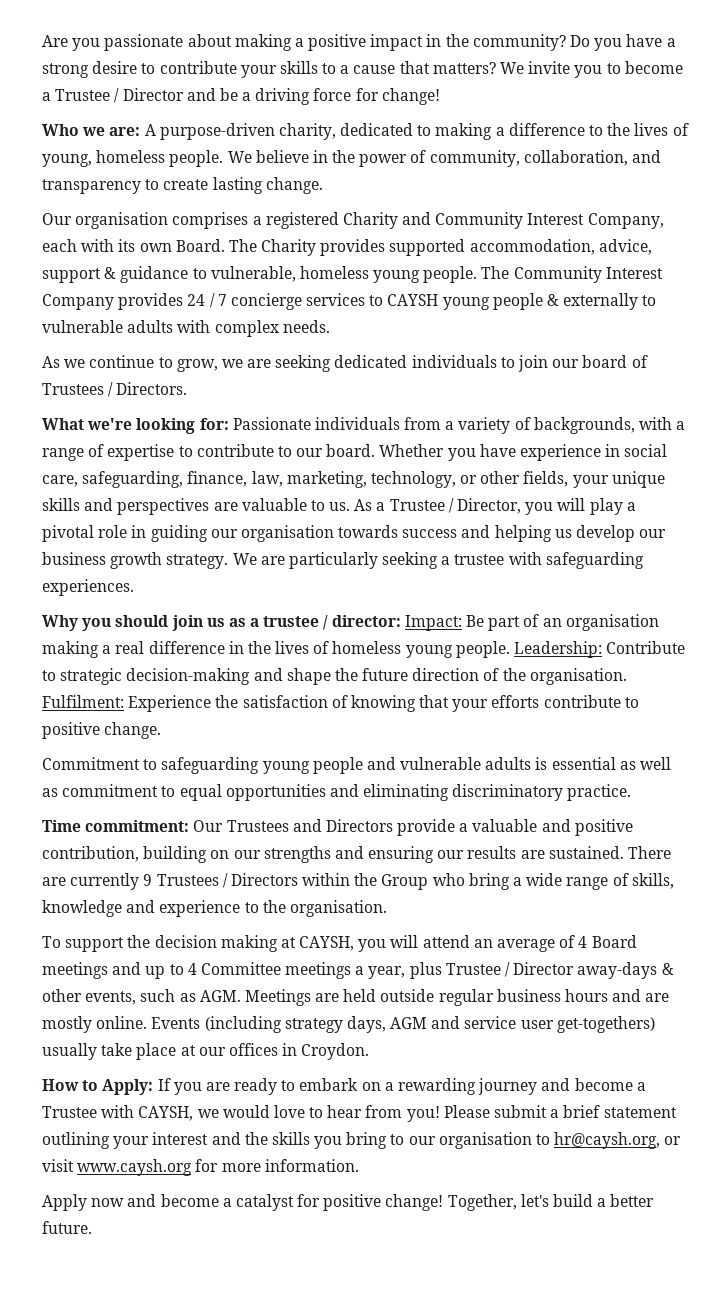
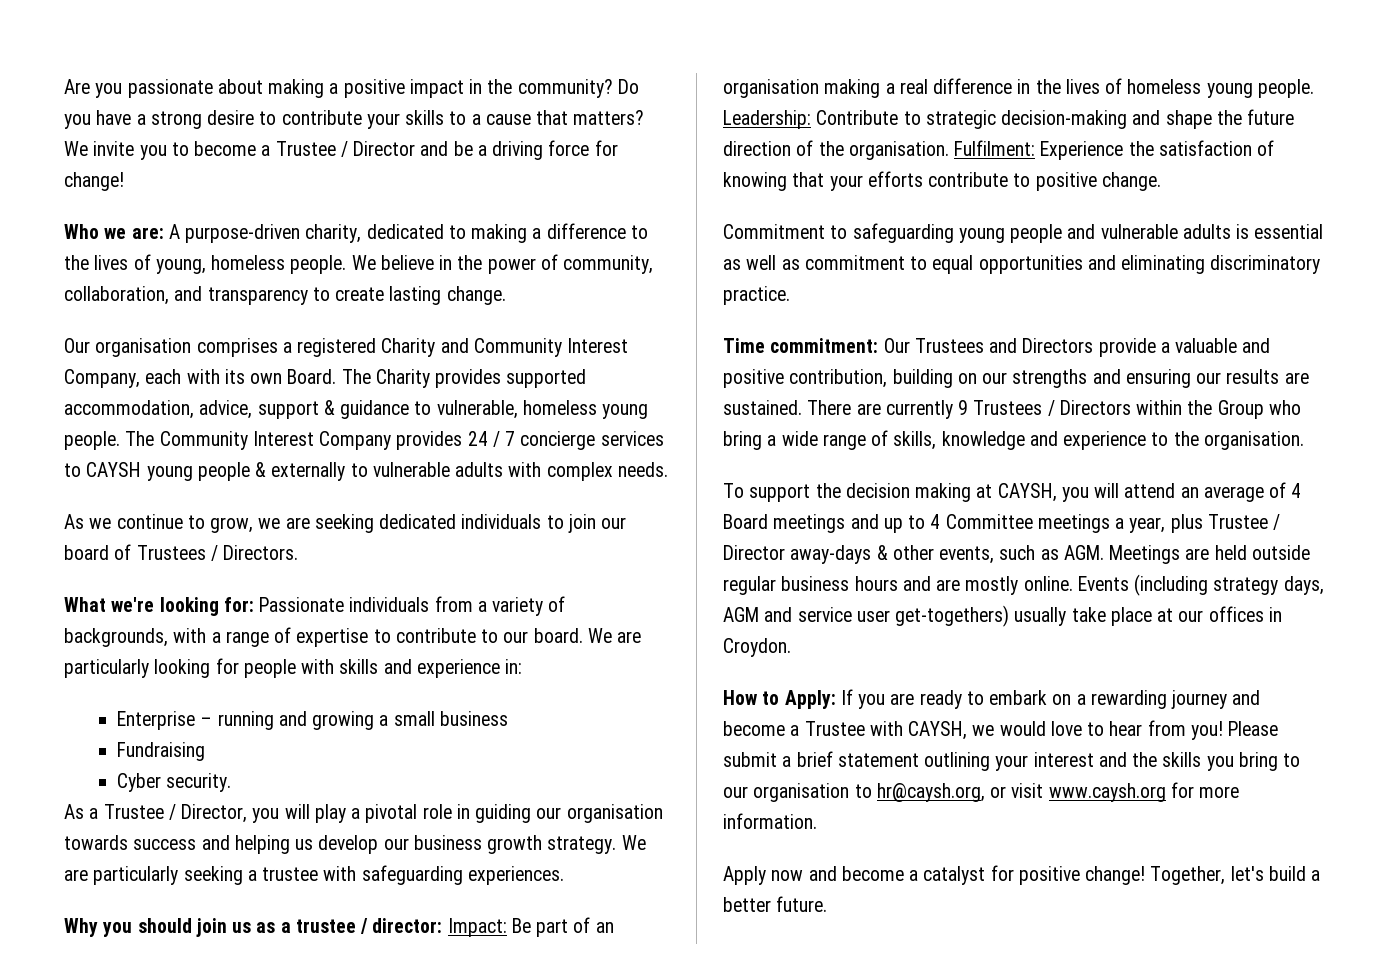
- Whether you have experience in social care, safeguarding, finance, law, marketing, technology, or other fields, your unique skills and perspectives are valuable to us. As a Trustee / Director, you will play a pivotal role in guiding our organisation towards success and helping us develop our business growth strategy.
+ We are particularly looking for people with skills and experience in:
+ Enterprise – running and growing a small business
+ Fundraising
+ Cyber security.
+ As a Trustee / Director, you will play a pivotal role in guiding our organisation towards success and helping us develop our business growth strategy.

